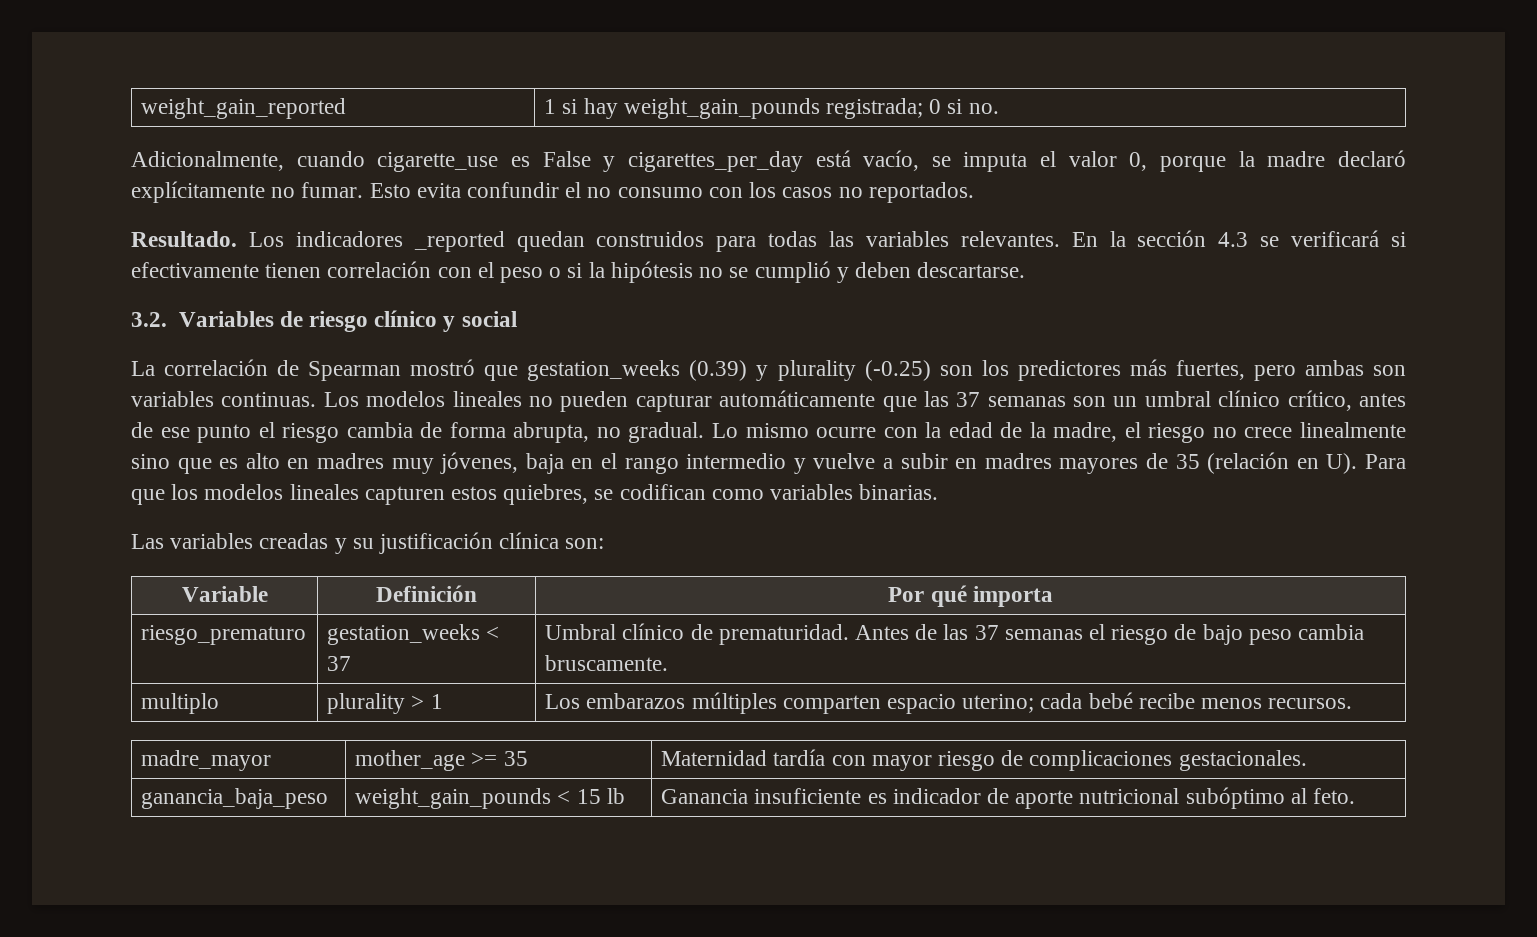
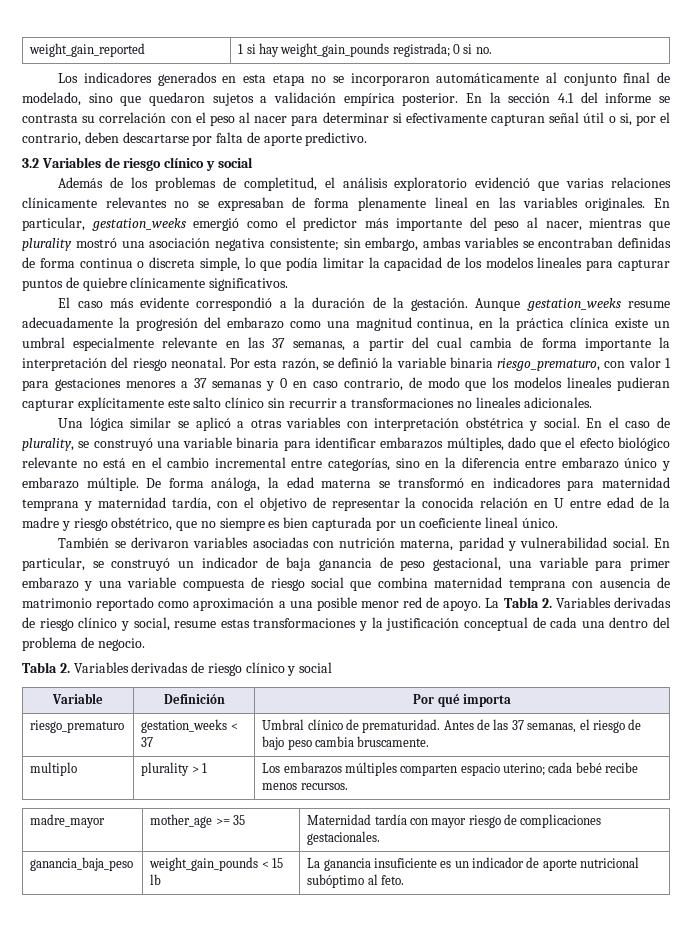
- Adicionalmente, cuando cigarette_use es False y cigarettes_per_day está vacío, se imputa el valor 0, porque la madre declaró explícitamente no fumar. Esto evita confundir el no consumo con los casos no reportados.
- Resultado. Los indicadores _reported quedan construidos para todas las variables relevantes. En la sección 4.3 se verificará si efectivamente tienen correlación con el peso o si la hipótesis no se cumplió y deben descartarse.
- 3.2. Variables de riesgo clínico y social
+ Los indicadores generados en esta etapa no se incorporaron automáticamente al conjunto final de modelado, sino que quedaron sujetos a validación empírica posterior. En la sección 4.1 del informe se contrasta su correlación con el peso al nacer para determinar si efectivamente capturan señal útil o si, por el contrario, deben descartarse por falta de aporte predictivo.
+ 3.2 Variables de riesgo clínico y social
- La correlación de Spearman mostró que gestation_weeks (0.39) y plurality (-0.25) son los predictores más fuertes, pero ambas son variables continuas. Los modelos lineales no pueden capturar automáticamente que las 37 semanas son un umbral clínico crítico, antes de ese punto el riesgo cambia de forma abrupta, no gradual. Lo mismo ocurre con la edad de la madre, el riesgo no crece linealmente sino que es alto en madres muy jóvenes, baja en el rango intermedio y vuelve a subir en madres mayores de 35 (relación en U). Para que los modelos lineales capturen estos quiebres, se codifican como variables binarias.
- Las variables creadas y su justificación clínica son:
+ Además de los problemas de completitud, el análisis exploratorio evidenció que varias relaciones clínicamente relevantes no se expresaban de forma plenamente lineal en las variables originales. En particular, gestation_weeks emergió como el predictor más importante del peso al nacer, mientras que plurality mostró una asociación negativa consistente; sin embargo, ambas variables se encontraban definidas de forma continua o discreta simple, lo que podía limitar la capacidad de los modelos lineales para capturar puntos de quiebre clínicamente significativos.
+ El caso más evidente correspondió a la duración de la gestación. Aunque gestation_weeks resume adecuadamente la progresión del embarazo como una magnitud continua, en la práctica clínica existe un umbral especialmente relevante en las 37 semanas, a partir del cual cambia de forma importante la interpretación del riesgo neonatal. Por esta razón, se definió la variable binaria riesgo_prematuro, con valor 1 para gestaciones menores a 37 semanas y 0 en caso contrario, de modo que los modelos lineales pudieran capturar explícitamente este salto clínico sin recurrir a transformaciones no lineales adicionales.
+ Una lógica similar se aplicó a otras variables con interpretación obstétrica y social. En el caso de plurality, se construyó una variable binaria para identificar embarazos múltiples, dado que el efecto biológico relevante no está en el cambio incremental entre categorías, sino en la diferencia entre embarazo único y embarazo múltiple. De forma análoga, la edad materna se transformó en indicadores para maternidad temprana y maternidad tardía, con el objetivo de representar la conocida relación en U entre edad de la madre y riesgo obstétrico, que no siempre es bien capturada por un coeficiente lineal único.
+ También se derivaron variables asociadas con nutrición materna, paridad y vulnerabilidad social. En particular, se construyó un indicador de baja ganancia de peso gestacional, una variable para primer embarazo y una variable compuesta de riesgo social que combina maternidad temprana con ausencia de matrimonio reportado como aproximación a una posible menor red de apoyo. La Tabla 2. Variables derivadas de riesgo clínico y social, resume estas transformaciones y la justificación conceptual de cada una dentro del problema de negocio.
+ Tabla 2. Variables derivadas de riesgo clínico y social
- riesgo_prematuro | gestation_weeks < 37 | Umbral clínico de prematuridad. Antes de las 37 semanas el riesgo de bajo peso cambia bruscamente.
+ riesgo_prematuro | gestation_weeks < 37 | Umbral clínico de prematuridad. Antes de las 37 semanas, el riesgo de bajo peso cambia bruscamente.
- ganancia_baja_peso | weight_gain_pounds < 15 lb | Ganancia insuficiente es indicador de aporte nutricional subóptimo al feto.
+ ganancia_baja_peso | weight_gain_pounds < 15 lb | La ganancia insuficiente es un indicador de aporte nutricional subóptimo al feto.

